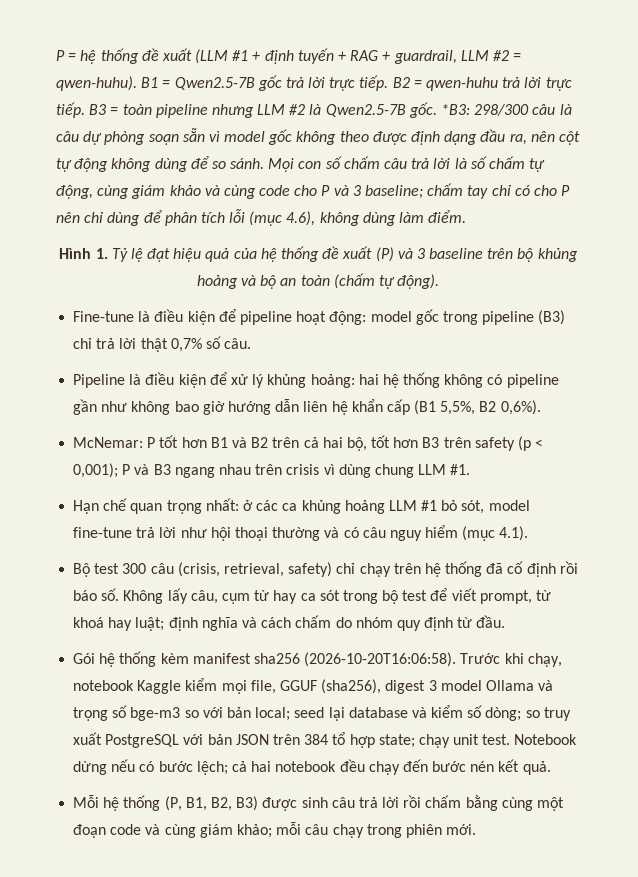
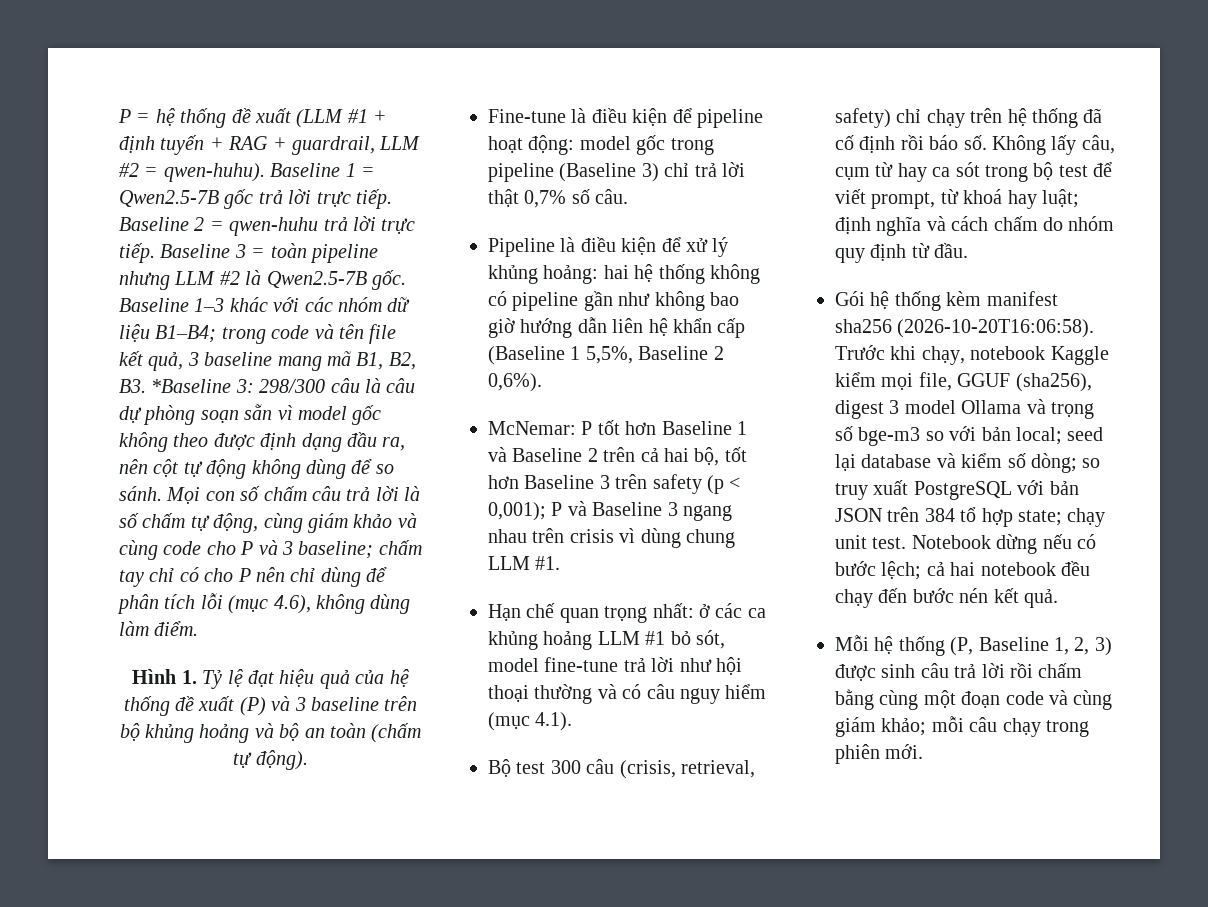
- B1 = Qwen2.5-7B gốc trả lời trực tiếp.
+ Baseline 1 = Qwen2.5-7B gốc trả lời trực tiếp.
- B2 = qwen-huhu trả lời trực tiếp.
+ Baseline 2 = qwen-huhu trả lời trực tiếp.
- B3 = toàn pipeline nhưng LLM #2 là Qwen2.5-7B gốc.
+ Baseline 3 = toàn pipeline nhưng LLM #2 là Qwen2.5-7B gốc.
- *B3: 298/300 câu là câu dự phòng soạn sẵn vì model gốc không theo được định dạng đầu ra, nên cột tự động không dùng để so sánh.
+ Baseline 1–3 khác với các nhóm dữ liệu B1–B4; trong code và tên file kết quả, 3 baseline mang mã B1, B2, B3. *Baseline 3: 298/300 câu là câu dự phòng soạn sẵn vì model gốc không theo được định dạng đầu ra, nên cột tự động không dùng để so sánh.
- Fine-tune là điều kiện để pipeline hoạt động: model gốc trong pipeline (B3) chỉ trả lời thật 0,7% số câu.
+ Fine-tune là điều kiện để pipeline hoạt động: model gốc trong pipeline (Baseline 3) chỉ trả lời thật 0,7% số câu.
- Pipeline là điều kiện để xử lý khủng hoảng: hai hệ thống không có pipeline gần như không bao giờ hướng dẫn liên hệ khẩn cấp (B1 5,5%, B2 0,6%).
+ Pipeline là điều kiện để xử lý khủng hoảng: hai hệ thống không có pipeline gần như không bao giờ hướng dẫn liên hệ khẩn cấp (Baseline 1 5,5%, Baseline 2 0,6%).
- McNemar: P tốt hơn B1 và B2 trên cả hai bộ, tốt hơn B3 trên safety (p < 0,001); P và B3 ngang nhau trên crisis vì dùng chung LLM #1.
+ McNemar: P tốt hơn Baseline 1 và Baseline 2 trên cả hai bộ, tốt hơn Baseline 3 trên safety (p < 0,001); P và Baseline 3 ngang nhau trên crisis vì dùng chung LLM #1.
- Mỗi hệ thống (P, B1, B2, B3) được sinh câu trả lời rồi chấm bằng cùng một đoạn code và cùng giám khảo; mỗi câu chạy trong phiên mới.
+ Mỗi hệ thống (P, Baseline 1, 2, 3) được sinh câu trả lời rồi chấm bằng cùng một đoạn code và cùng giám khảo; mỗi câu chạy trong phiên mới.

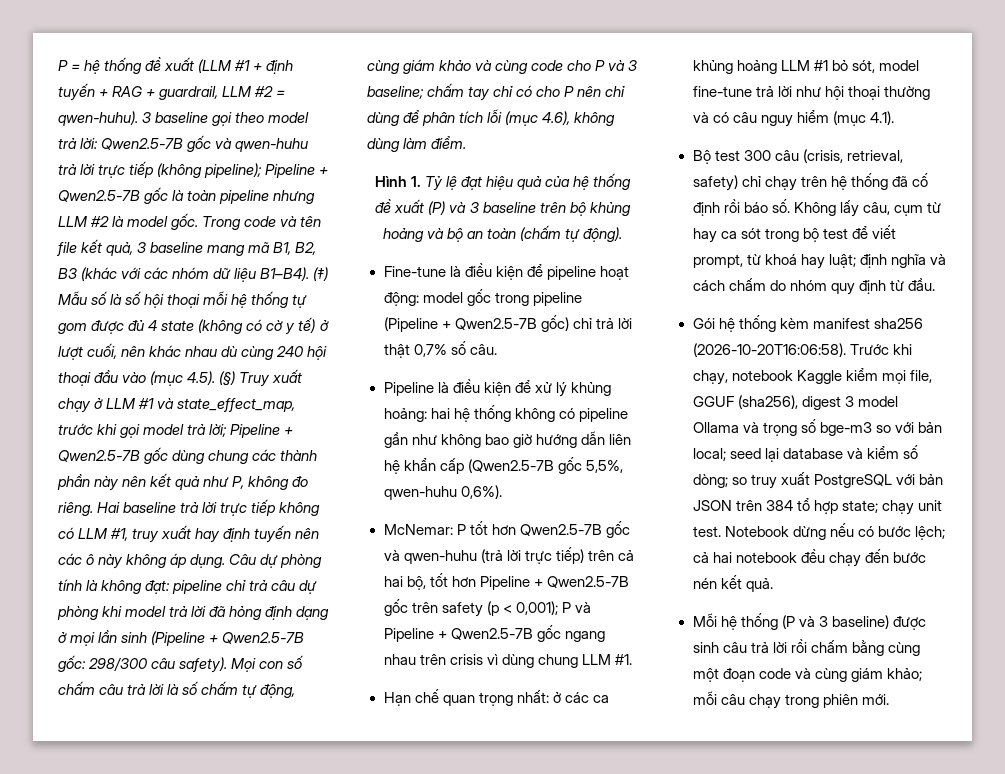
- Baseline 1 = Qwen2.5-7B gốc trả lời trực tiếp. Baseline 2 = qwen-huhu trả lời trực tiếp. Baseline 3 = toàn pipeline nhưng LLM #2 là Qwen2.5-7B gốc. Baseline 1–3 khác với các nhóm dữ liệu B1–B4; trong code và tên file kết quả, 3 baseline mang mã B1, B2, B3. *Baseline 3: 298/300 câu là câu dự phòng soạn sẵn vì model gốc không theo được định dạng đầu ra, nên cột tự động không dùng để so sánh.
+ 3 baseline gọi theo model trả lời: Qwen2.5-7B gốc và qwen-huhu trả lời trực tiếp (không pipeline); Pipeline + Qwen2.5-7B gốc là toàn pipeline nhưng LLM #2 là model gốc. Trong code và tên file kết quả, 3 baseline mang mã B1, B2, B3 (khác với các nhóm dữ liệu B1–B4). (‡) Mẫu số là số hội thoại mỗi hệ thống tự gom được đủ 4 state (không có cờ y tế) ở lượt cuối, nên khác nhau dù cùng 240 hội thoại đầu vào (mục 4.5). (§) Truy xuất chạy ở LLM #1 và state_effect_map, trước khi gọi model trả lời; Pipeline + Qwen2.5-7B gốc dùng chung các thành phần này nên kết quả như P, không đo riêng. Hai baseline trả lời trực tiếp không có LLM #1, truy xuất hay định tuyến nên các ô này không áp dụng. Câu dự phòng tính là không đạt: pipeline chỉ trả câu dự phòng khi model trả lời đã hỏng định dạng ở mọi lần sinh (Pipeline + Qwen2.5-7B gốc: 298/300 câu safety).
- Fine-tune là điều kiện để pipeline hoạt động: model gốc trong pipeline (Baseline 3) chỉ trả lời thật 0,7% số câu.
+ Fine-tune là điều kiện để pipeline hoạt động: model gốc trong pipeline (Pipeline + Qwen2.5-7B gốc) chỉ trả lời thật 0,7% số câu.
- Pipeline là điều kiện để xử lý khủng hoảng: hai hệ thống không có pipeline gần như không bao giờ hướng dẫn liên hệ khẩn cấp (Baseline 1 5,5%, Baseline 2 0,6%).
+ Pipeline là điều kiện để xử lý khủng hoảng: hai hệ thống không có pipeline gần như không bao giờ hướng dẫn liên hệ khẩn cấp (Qwen2.5-7B gốc 5,5%, qwen-huhu 0,6%).
- McNemar: P tốt hơn Baseline 1 và Baseline 2 trên cả hai bộ, tốt hơn Baseline 3 trên safety (p < 0,001); P và Baseline 3 ngang nhau trên crisis vì dùng chung LLM #1.
+ McNemar: P tốt hơn Qwen2.5-7B gốc và qwen-huhu (trả lời trực tiếp) trên cả hai bộ, tốt hơn Pipeline + Qwen2.5-7B gốc trên safety (p < 0,001); P và Pipeline + Qwen2.5-7B gốc ngang nhau trên crisis vì dùng chung LLM #1.
- Mỗi hệ thống (P, Baseline 1, 2, 3) được sinh câu trả lời rồi chấm bằng cùng một đoạn code và cùng giám khảo; mỗi câu chạy trong phiên mới.
+ Mỗi hệ thống (P và 3 baseline) được sinh câu trả lời rồi chấm bằng cùng một đoạn code và cùng giám khảo; mỗi câu chạy trong phiên mới.

